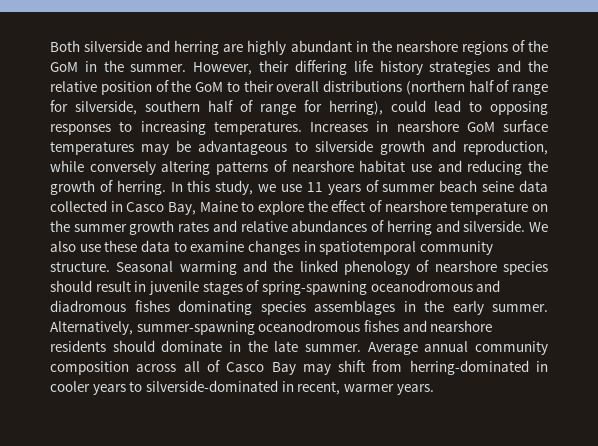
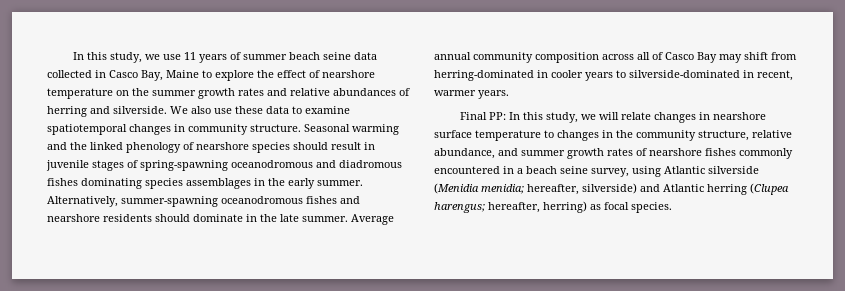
- Both silverside and herring are highly abundant in the nearshore regions of the GoM in the summer. However, their differing life history strategies and the relative position of the GoM to their overall distributions (northern half of range for silverside, southern half of range for herring), could lead to opposing responses to increasing temperatures. Increases in nearshore GoM surface temperatures may be advantageous to silverside growth and reproduction, while conversely altering patterns of nearshore habitat use and reducing the growth of herring.
- We also use these data to examine changes in spatiotemporal community structure.
+ We also use these data to examine spatiotemporal changes in community structure.
+ Final PP: In this study, we will relate changes in nearshore surface temperature to changes in the community structure, relative abundance, and summer growth rates of nearshore fishes commonly encountered in a beach seine survey, using Atlantic silverside (Menidia menidia; hereafter, silverside) and Atlantic herring (Clupea harengus; hereafter, herring) as focal species.

